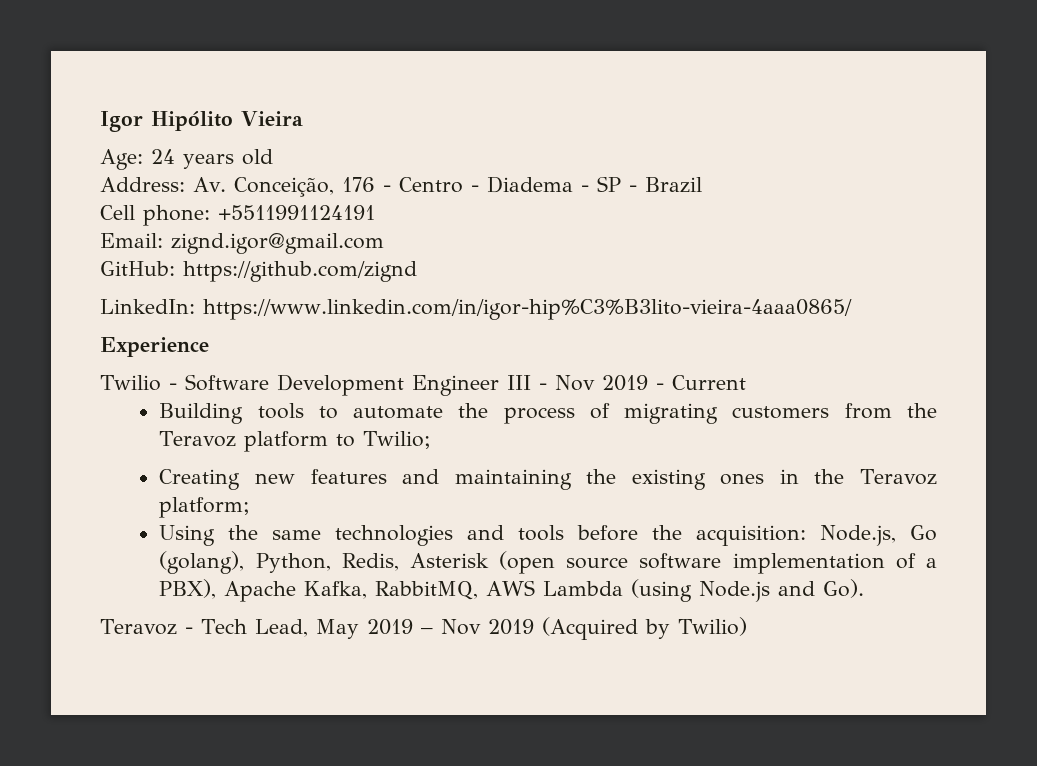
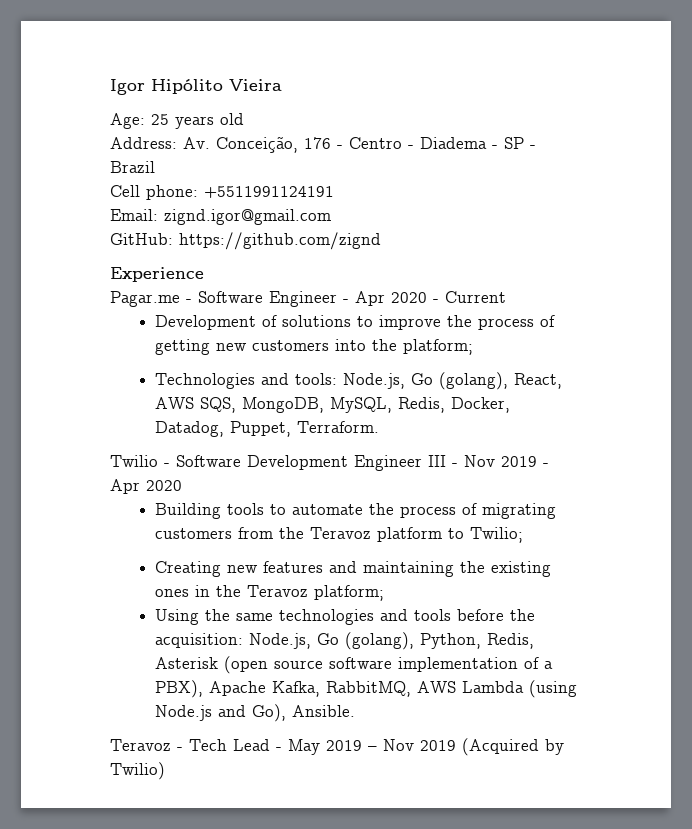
- Age: 24 years old
+ Age: 25 years old
- LinkedIn: https://www.linkedin.com/in/igor-hip%C3%B3lito-vieira-4aaa0865/
  Experience
+ Pagar.me - Software Engineer - Apr 2020 - Current
+ Development of solutions to improve the process of getting new customers into the platform;
+ Technologies and tools: Node.js, Go (golang), React, AWS SQS, MongoDB, MySQL, Redis, Docker, Datadog, Puppet, Terraform.
- Twilio - Software Development Engineer III - Nov 2019 - Current
+ Twilio - Software Development Engineer III - Nov 2019 - Apr 2020
- Using the same technologies and tools before the acquisition: Node.js, Go (golang), Python, Redis, Asterisk (open source software implementation of a PBX), Apache Kafka, RabbitMQ, AWS Lambda (using Node.js and Go).
+ Using the same technologies and tools before the acquisition: Node.js, Go (golang), Python, Redis, Asterisk (open source software implementation of a PBX), Apache Kafka, RabbitMQ, AWS Lambda (using Node.js and Go), Ansible.
- Teravoz - Tech Lead, May 2019 – Nov 2019 (Acquired by Twilio)
+ Teravoz - Tech Lead - May 2019 – Nov 2019 (Acquired by Twilio)

